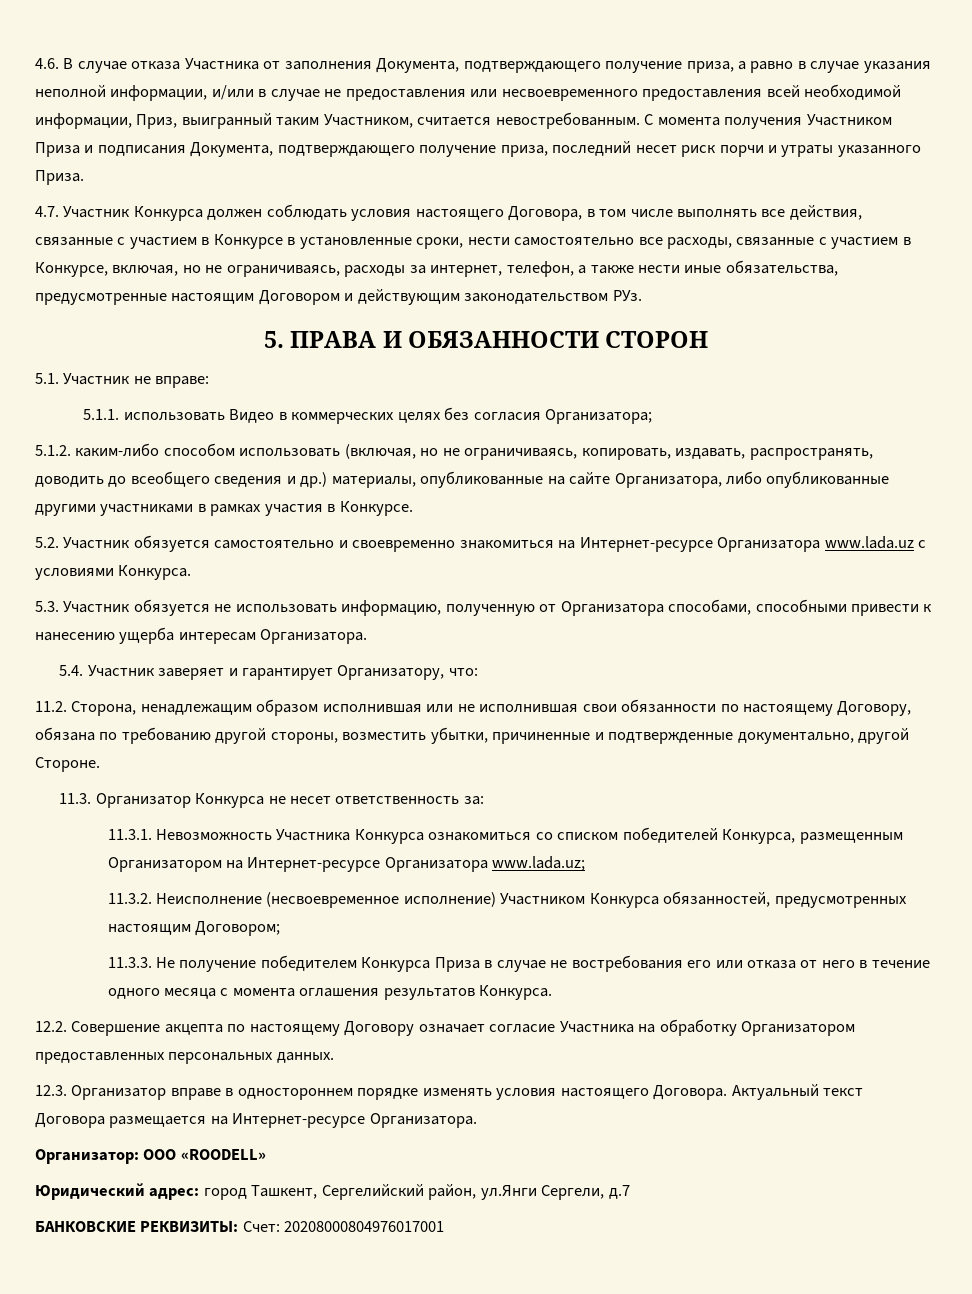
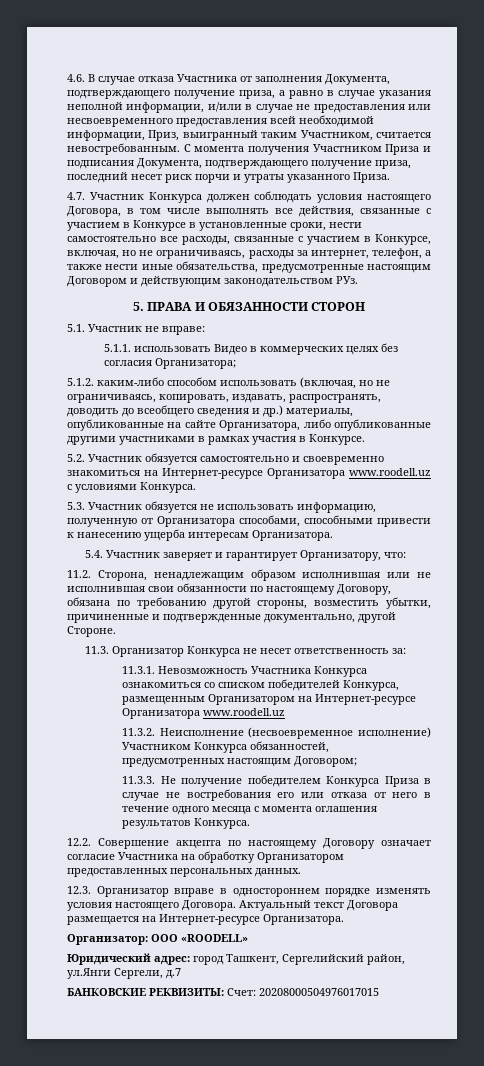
- 5.2. Участник обязуется самостоятельно и своевременно знакомиться на Интернет-ресурсе Организатора www.lada.uz с условиями Конкурса.
+ 5.2. Участник обязуется самостоятельно и своевременно знакомиться на Интернет-ресурсе Организатора www.roodell.uz с условиями Конкурса.
- 11.3.1. Невозможность Участника Конкурса ознакомиться со списком победителей Конкурса, размещенным Организатором на Интернет-ресурсе Организатора www.lada.uz;
+ 11.3.1. Невозможность Участника Конкурса ознакомиться со списком победителей Конкурса, размещенным Организатором на Интернет-ресурсе Организатора www.roodell.uz
- БАНКОВСКИЕ РЕКВИЗИТЫ: Счет: 20208000804976017001
+ БАНКОВСКИЕ РЕКВИЗИТЫ: Счет: 20208000504976017015

